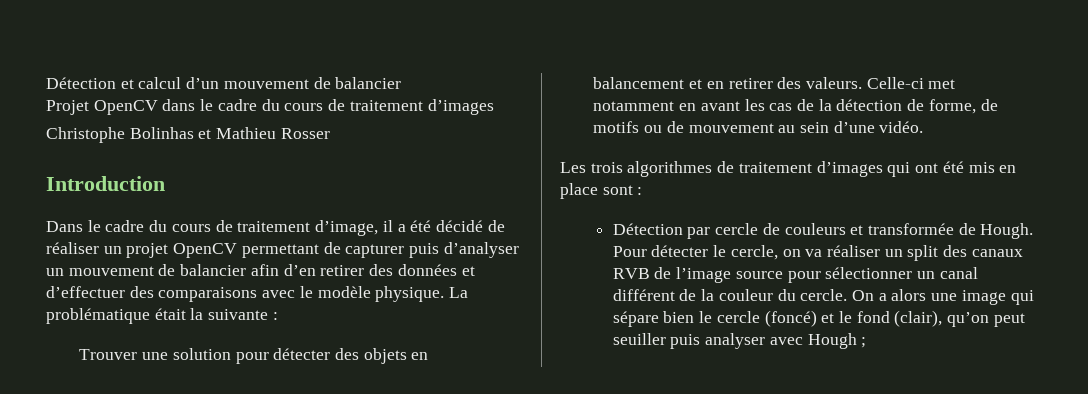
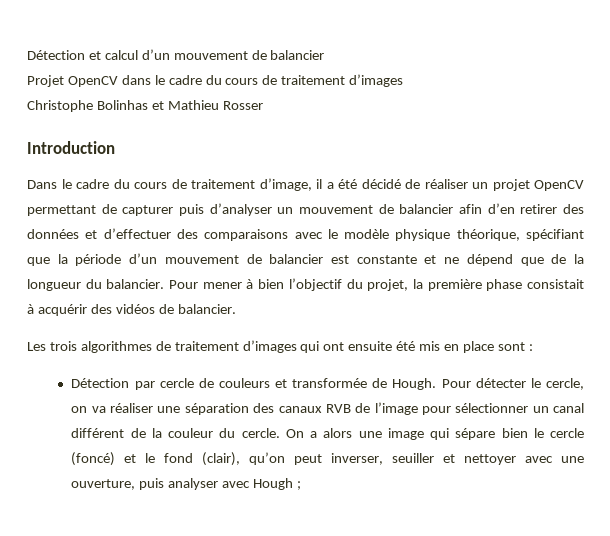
- Dans le cadre du cours de traitement d’image, il a été décidé de réaliser un projet OpenCV permettant de capturer puis d’analyser un mouvement de balancier afin d’en retirer des données et d’effectuer des comparaisons avec le modèle physique. La problématique était la suivante :
- Trouver une solution pour détecter des objets en balancement et en retirer des valeurs. Celle-ci met notamment en avant les cas de la détection de forme, de motifs ou de mouvement au sein d’une vidéo.
+ Dans le cadre du cours de traitement d’image, il a été décidé de réaliser un projet OpenCV permettant de capturer puis d’analyser un mouvement de balancier afin d’en retirer des données et d’effectuer des comparaisons avec le modèle physique théorique, spécifiant que la période d’un mouvement de balancier est constante et ne dépend que de la longueur du balancier. Pour mener à bien l’objectif du projet, la première phase consistait à acquérir des vidéos de balancier.
- Les trois algorithmes de traitement d’images qui ont été mis en place sont :
+ Les trois algorithmes de traitement d’images qui ont ensuite été mis en place sont :
- Pour détecter le cercle, on va réaliser un split des canaux RVB de l’image source pour sélectionner un canal différent de la couleur du cercle.
+ Pour détecter le cercle, on va réaliser une séparation des canaux RVB de l’image pour sélectionner un canal différent de la couleur du cercle.
- On a alors une image qui sépare bien le cercle (foncé) et le fond (clair), qu’on peut seuiller puis analyser avec Hough ;
+ On a alors une image qui sépare bien le cercle (foncé) et le fond (clair), qu’on peut inverser, seuiller et nettoyer avec une ouverture, puis analyser avec Hough ;

